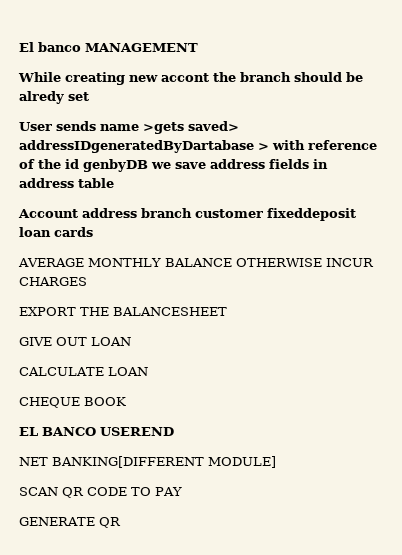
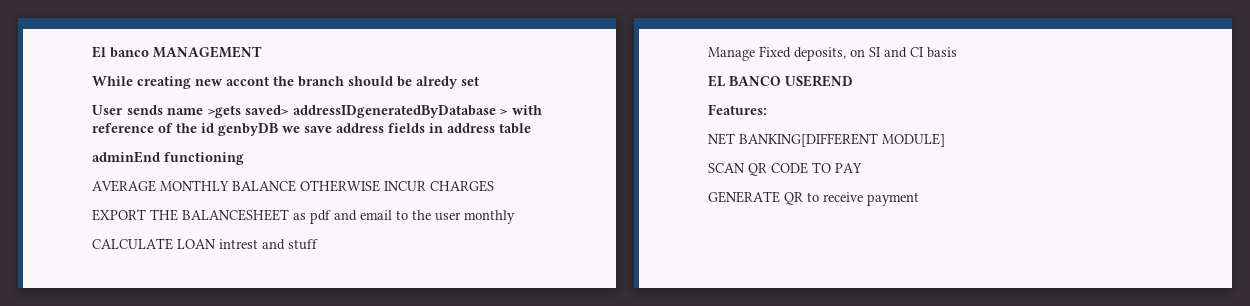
- User sends name >gets saved> addressIDgeneratedByDartabase > with reference of the id genbyDB we save address fields in address table
+ User sends name >gets saved> addressIDgeneratedByDatabase > with reference of the id genbyDB we save address fields in address table
- Account address branch customer fixeddeposit loan cards
+ adminEnd functioning
- EXPORT THE BALANCESHEET
- GIVE OUT LOAN
- CALCULATE LOAN
- CHEQUE BOOK
+ EXPORT THE BALANCESHEET as pdf and email to the user monthly
+ CALCULATE LOAN intrest and stuff
+ Manage Fixed deposits, on SI and CI basis
+ Features:
- GENERATE QR
+ GENERATE QR to receive payment

